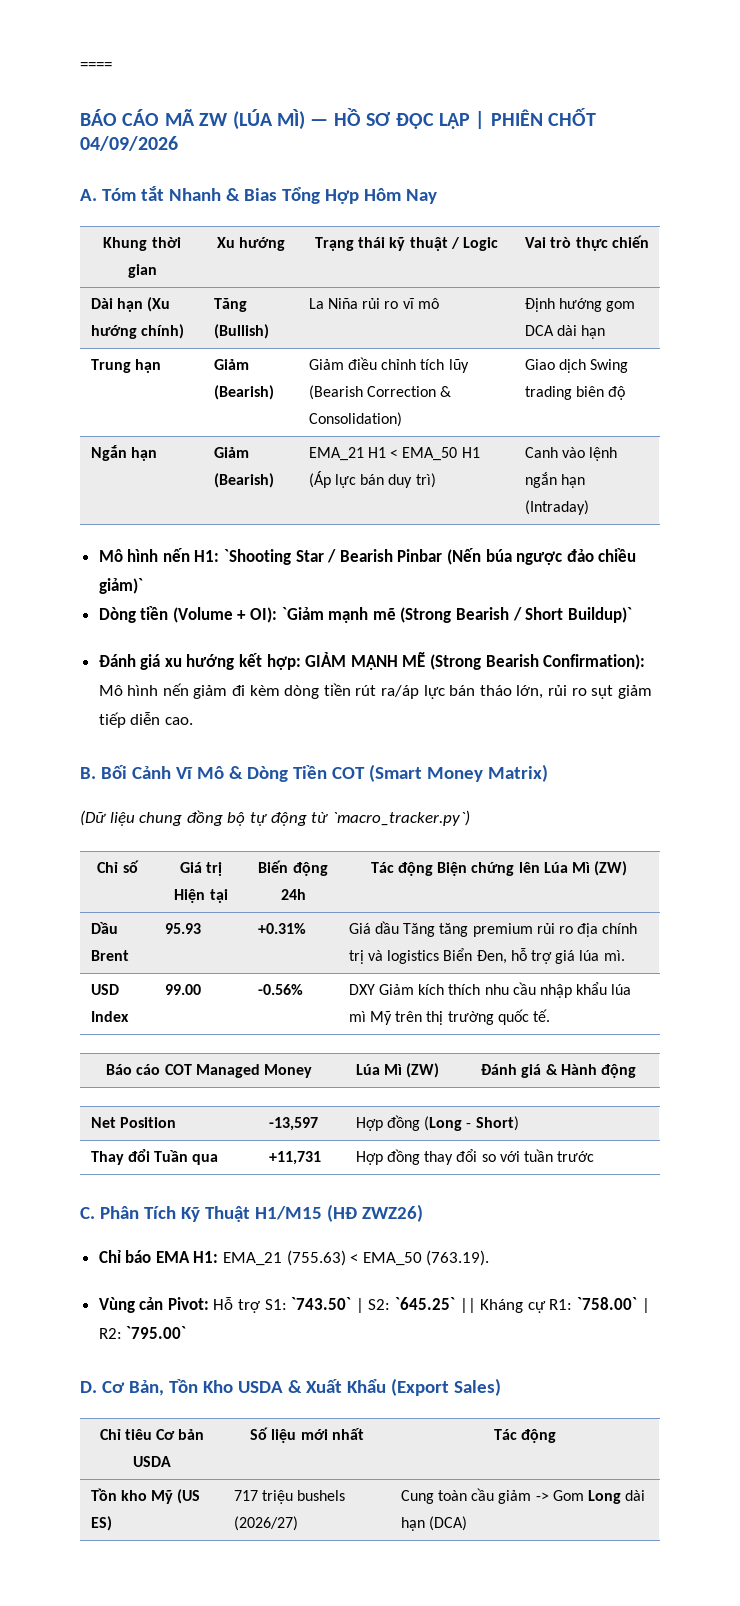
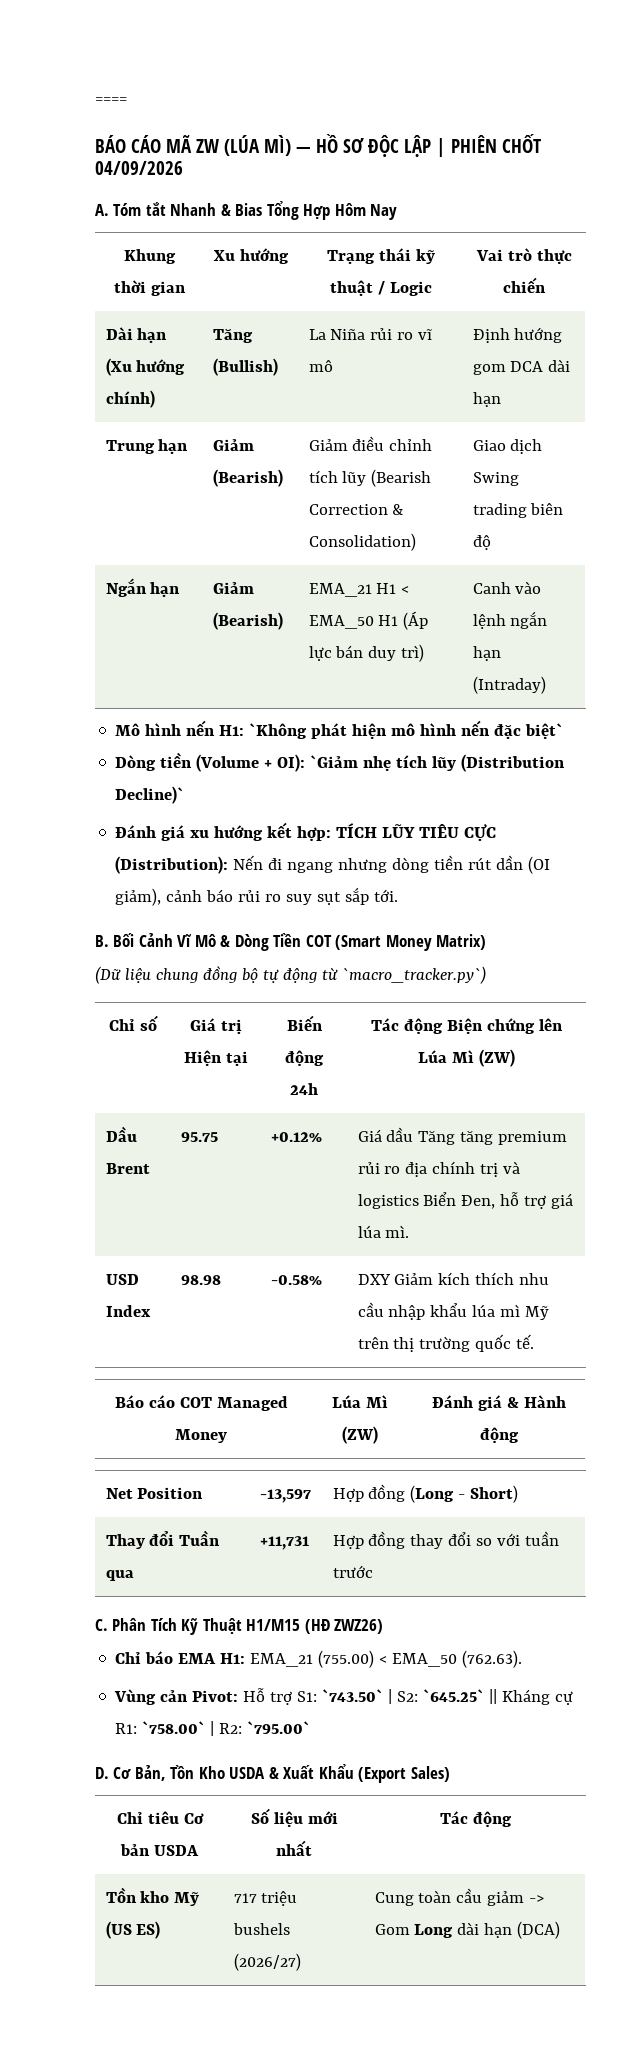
- Mô hình nến H1: `Shooting Star / Bearish Pinbar (Nến búa ngược đảo chiều giảm)`
+ Mô hình nến H1: `Không phát hiện mô hình nến đặc biệt`
- Dòng tiền (Volume + OI): `Giảm mạnh mẽ (Strong Bearish / Short Buildup)`
+ Dòng tiền (Volume + OI): `Giảm nhẹ tích lũy (Distribution Decline)`
- Đánh giá xu hướng kết hợp: GIẢM MẠNH MẼ (Strong Bearish Confirmation): Mô hình nến giảm đi kèm dòng tiền rút ra/áp lực bán tháo lớn, rủi ro sụt giảm tiếp diễn cao.
+ Đánh giá xu hướng kết hợp: TÍCH LŨY TIÊU CỰC (Distribution): Nến đi ngang nhưng dòng tiền rút dần (OI giảm), cảnh báo rủi ro suy sụt sắp tới.
- Dầu Brent | 95.93 | +0.31% | Giá dầu Tăng tăng premium rủi ro địa chính trị và logistics Biển Đen, hỗ trợ giá lúa mì.
+ Dầu Brent | 95.75 | +0.12% | Giá dầu Tăng tăng premium rủi ro địa chính trị và logistics Biển Đen, hỗ trợ giá lúa mì.
- USD Index | 99.00 | -0.56% | DXY Giảm kích thích nhu cầu nhập khẩu lúa mì Mỹ trên thị trường quốc tế.
+ USD Index | 98.98 | -0.58% | DXY Giảm kích thích nhu cầu nhập khẩu lúa mì Mỹ trên thị trường quốc tế.
- Chỉ báo EMA H1: EMA_21 (755.63) < EMA_50 (763.19).
+ Chỉ báo EMA H1: EMA_21 (755.00) < EMA_50 (762.63).

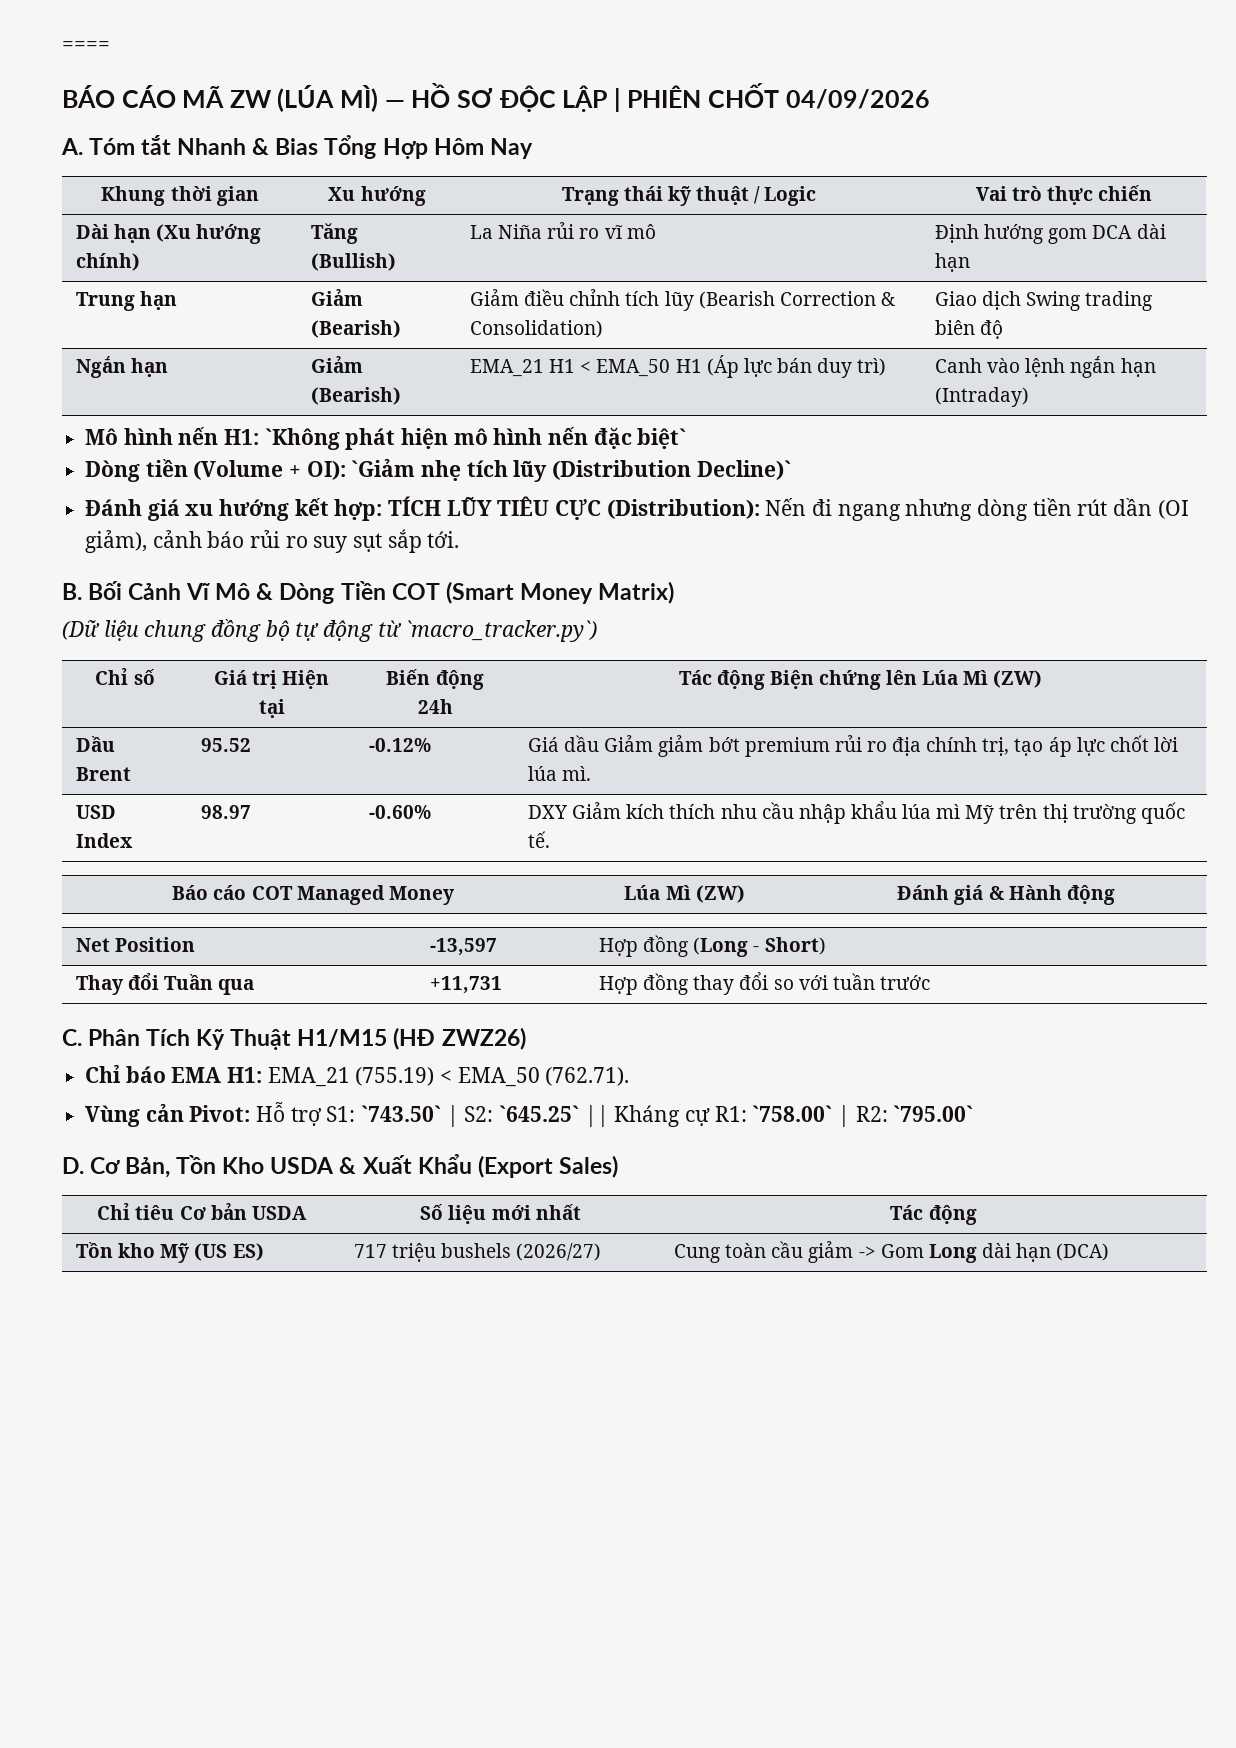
- Dầu Brent | 95.75 | +0.12% | Giá dầu Tăng tăng premium rủi ro địa chính trị và logistics Biển Đen, hỗ trợ giá lúa mì.
+ Dầu Brent | 95.52 | -0.12% | Giá dầu Giảm giảm bớt premium rủi ro địa chính trị, tạo áp lực chốt lời lúa mì.
- USD Index | 98.98 | -0.58% | DXY Giảm kích thích nhu cầu nhập khẩu lúa mì Mỹ trên thị trường quốc tế.
+ USD Index | 98.97 | -0.60% | DXY Giảm kích thích nhu cầu nhập khẩu lúa mì Mỹ trên thị trường quốc tế.
- Chỉ báo EMA H1: EMA_21 (755.00) < EMA_50 (762.63).
+ Chỉ báo EMA H1: EMA_21 (755.19) < EMA_50 (762.71).

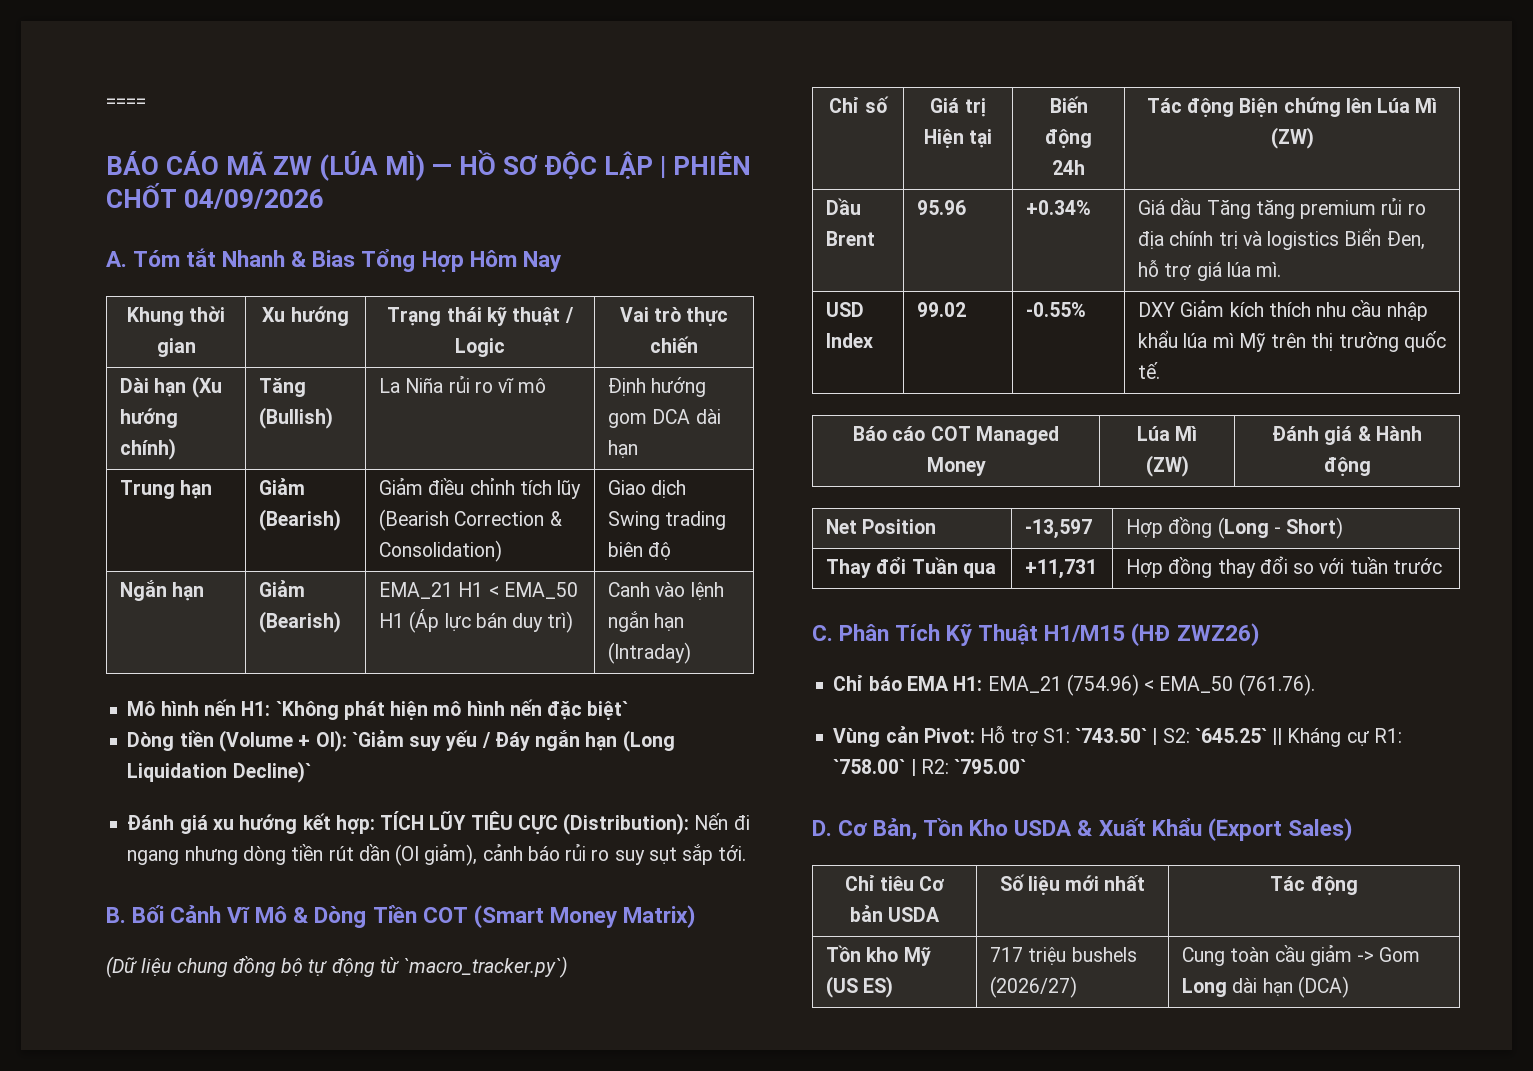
- Dòng tiền (Volume + OI): `Giảm nhẹ tích lũy (Distribution Decline)`
+ Dòng tiền (Volume + OI): `Giảm suy yếu / Đáy ngắn hạn (Long Liquidation Decline)`
- Dầu Brent | 95.52 | -0.12% | Giá dầu Giảm giảm bớt premium rủi ro địa chính trị, tạo áp lực chốt lời lúa mì.
+ Dầu Brent | 95.96 | +0.34% | Giá dầu Tăng tăng premium rủi ro địa chính trị và logistics Biển Đen, hỗ trợ giá lúa mì.
- USD Index | 98.97 | -0.60% | DXY Giảm kích thích nhu cầu nhập khẩu lúa mì Mỹ trên thị trường quốc tế.
+ USD Index | 99.02 | -0.55% | DXY Giảm kích thích nhu cầu nhập khẩu lúa mì Mỹ trên thị trường quốc tế.
- Chỉ báo EMA H1: EMA_21 (755.19) < EMA_50 (762.71).
+ Chỉ báo EMA H1: EMA_21 (754.96) < EMA_50 (761.76).

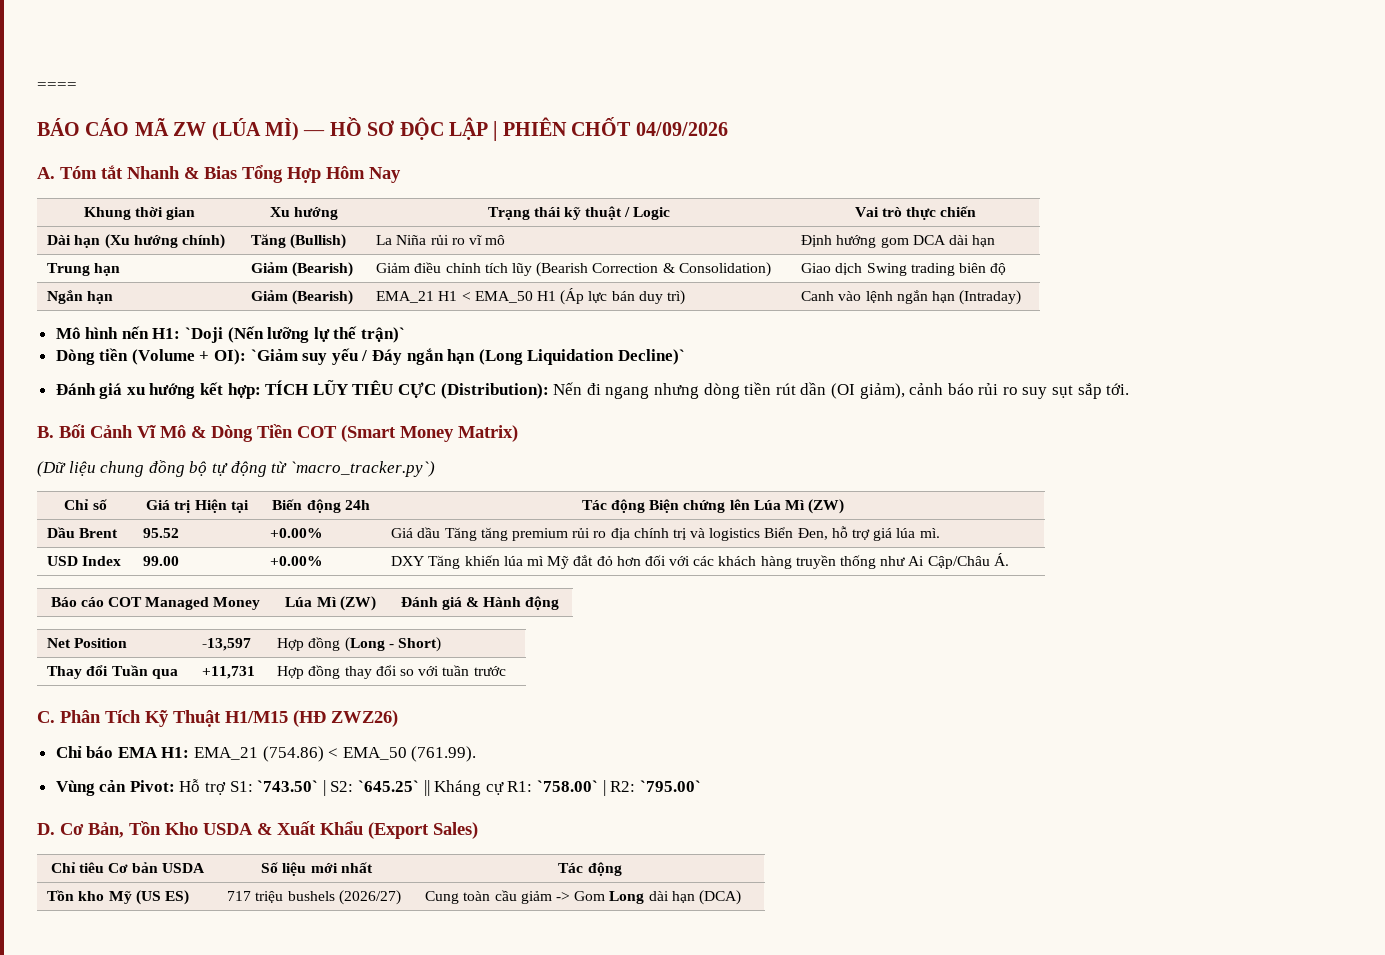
- Mô hình nến H1: `Không phát hiện mô hình nến đặc biệt`
+ Mô hình nến H1: `Doji (Nến lưỡng lự thế trận)`
- Dầu Brent | 95.96 | +0.34% | Giá dầu Tăng tăng premium rủi ro địa chính trị và logistics Biển Đen, hỗ trợ giá lúa mì.
+ Dầu Brent | 95.52 | +0.00% | Giá dầu Tăng tăng premium rủi ro địa chính trị và logistics Biển Đen, hỗ trợ giá lúa mì.
- USD Index | 99.02 | -0.55% | DXY Giảm kích thích nhu cầu nhập khẩu lúa mì Mỹ trên thị trường quốc tế.
+ USD Index | 99.00 | +0.00% | DXY Tăng khiến lúa mì Mỹ đắt đỏ hơn đối với các khách hàng truyền thống như Ai Cập/Châu Á.
- Chỉ báo EMA H1: EMA_21 (754.96) < EMA_50 (761.76).
+ Chỉ báo EMA H1: EMA_21 (754.86) < EMA_50 (761.99).

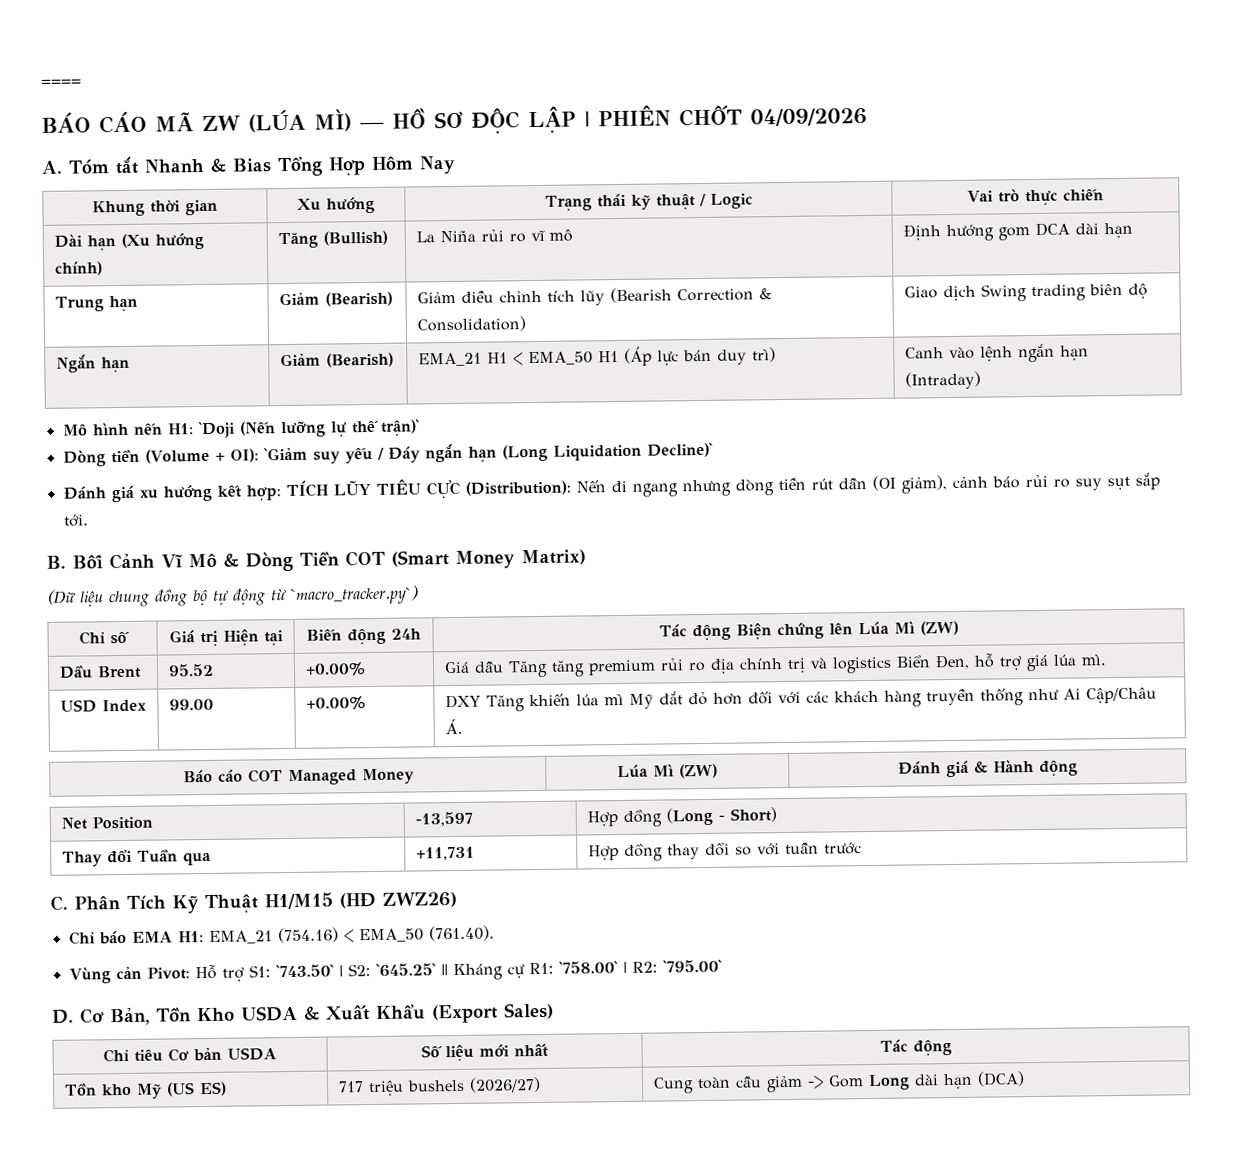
- Chỉ báo EMA H1: EMA_21 (754.86) < EMA_50 (761.99).
+ Chỉ báo EMA H1: EMA_21 (754.16) < EMA_50 (761.40).

